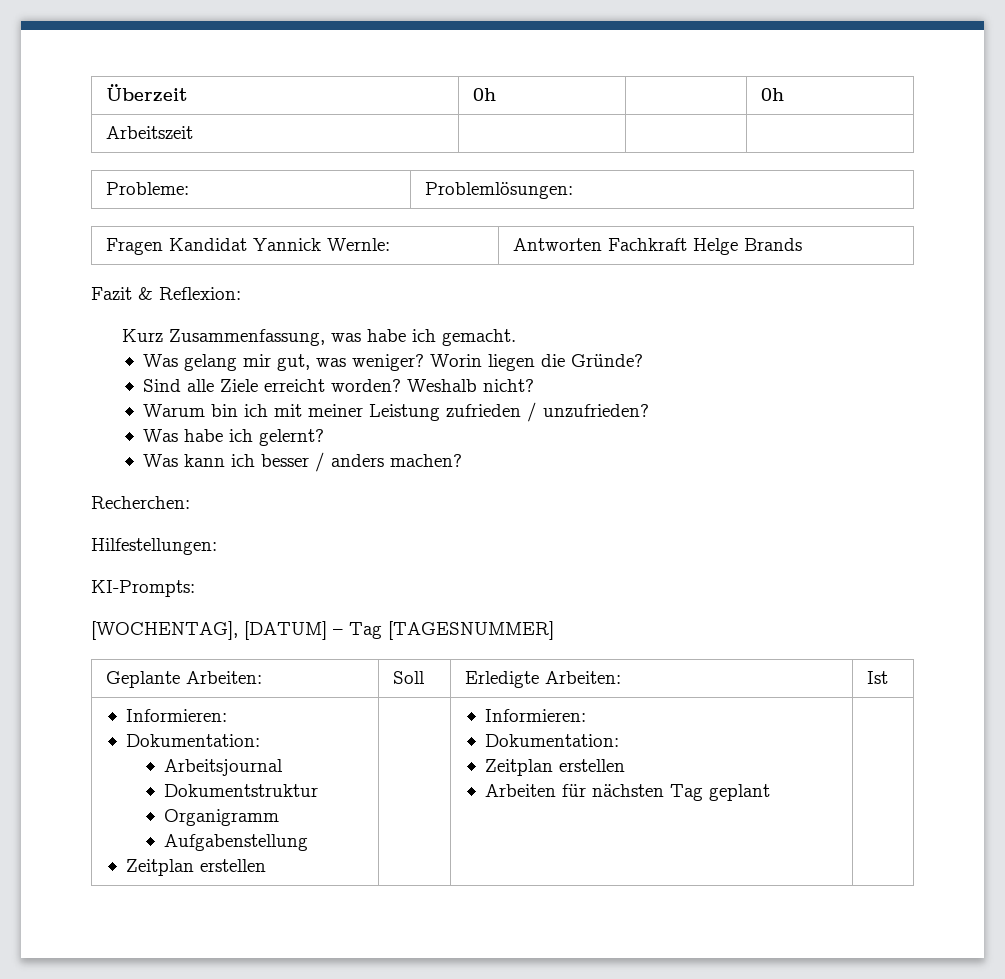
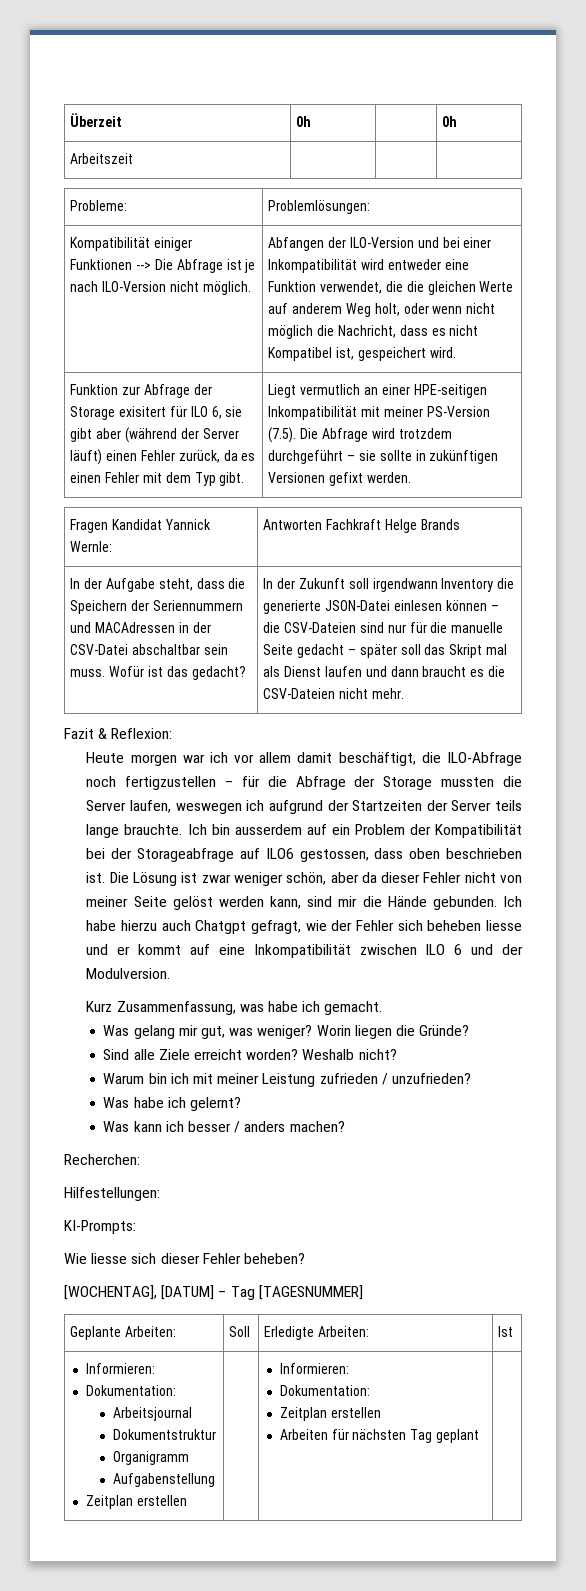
+ Kompatibilität einiger Funktionen --> Die Abfrage ist je nach ILO-Version nicht möglich. | Abfangen der ILO-Version und bei einer Inkompatibilität wird entweder eine Funktion verwendet, die die gleichen Werte auf anderem Weg holt, oder wenn nicht möglich die Nachricht, dass es nicht Kompatibel ist, gespeichert wird.
+ Funktion zur Abfrage der Storage exisitert für ILO 6, sie gibt aber (während der Server läuft) einen Fehler zurück, da es einen Fehler mit dem Typ gibt. | Liegt vermutlich an einer HPE-seitigen Inkompatibilität mit meiner PS-Version (7.5). Die Abfrage wird trotzdem durchgeführt – sie sollte in zukünftigen Versionen gefixt werden.
+ In der Aufgabe steht, dass die Speichern der Seriennummern und MACAdressen in der CSV-Datei abschaltbar sein muss. Wofür ist das gedacht? | In der Zukunft soll irgendwann Inventory die generierte JSON-Datei einlesen können – die CSV-Dateien sind nur für die manuelle Seite gedacht – später soll das Skript mal als Dienst laufen und dann braucht es die CSV-Dateien nicht mehr.
  Fazit & Reflexion:
+ Heute morgen war ich vor allem damit beschäftigt, die ILO-Abfrage noch fertigzustellen – für die Abfrage der Storage mussten die Server laufen, weswegen ich aufgrund der Startzeiten der Server teils lange brauchte. Ich bin ausserdem auf ein Problem der Kompatibilität bei der Storageabfrage auf ILO6 gestossen, dass oben beschrieben ist. Die Lösung ist zwar weniger schön, aber da dieser Fehler nicht von meiner Seite gelöst werden kann, sind mir die Hände gebunden. Ich habe hierzu auch Chatgpt gefragt, wie der Fehler sich beheben liesse und er kommt auf eine Inkompatibilität zwischen ILO 6 und der Modulversion.
+ Wie liesse sich dieser Fehler beheben?

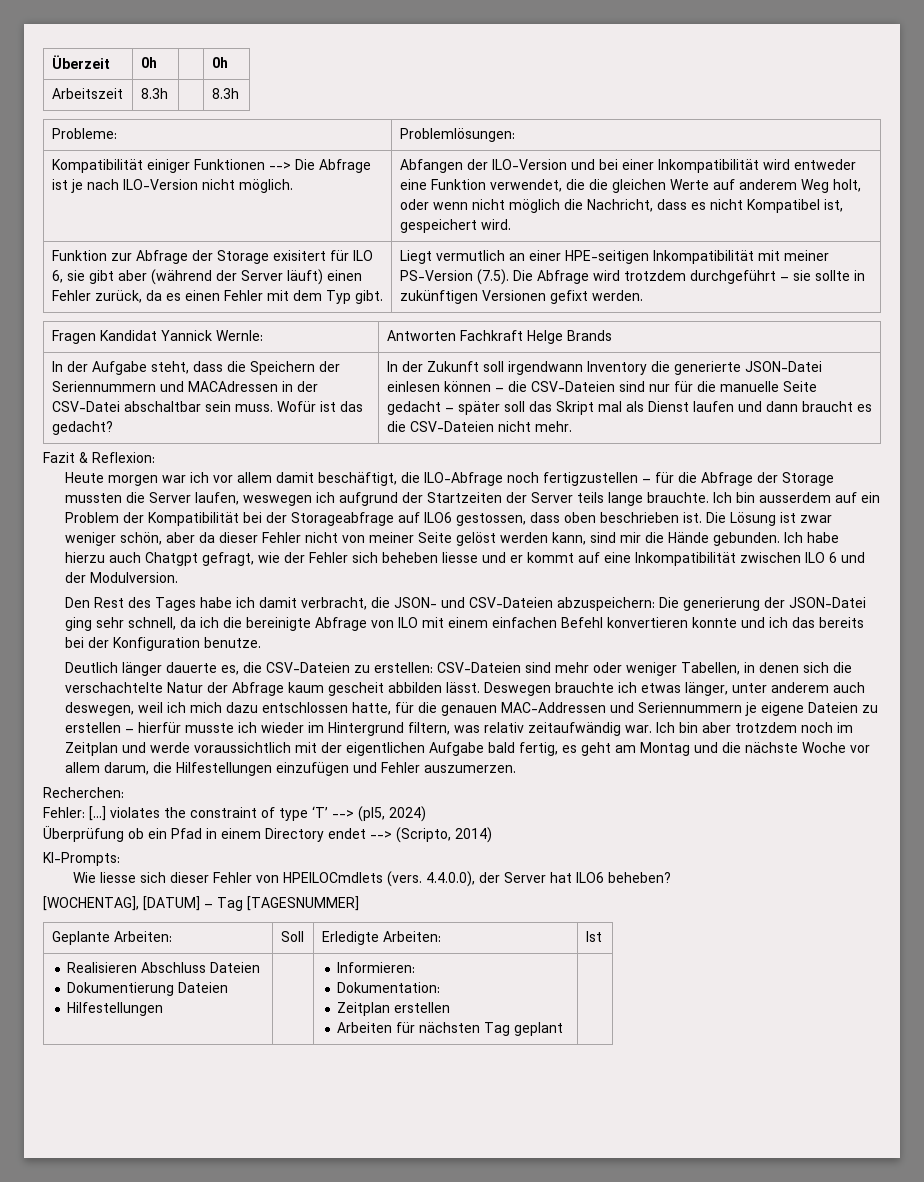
- Arbeitszeit | | |
+ Arbeitszeit | 8.3h | | 8.3h
- Kurz Zusammenfassung, was habe ich gemacht.
- Was gelang mir gut, was weniger? Worin liegen die Gründe?
- Sind alle Ziele erreicht worden? Weshalb nicht?
- Warum bin ich mit meiner Leistung zufrieden / unzufrieden?
- Was habe ich gelernt?
- Was kann ich besser / anders machen?
+ Den Rest des Tages habe ich damit verbracht, die JSON- und CSV-Dateien abzuspeichern: Die generierung der JSON-Datei ging sehr schnell, da ich die bereinigte Abfrage von ILO mit einem einfachen Befehl konvertieren konnte und ich das bereits bei der Konfiguration benutze.
+ Deutlich länger dauerte es, die CSV-Dateien zu erstellen: CSV-Dateien sind mehr oder weniger Tabellen, in denen sich die verschachtelte Natur der Abfrage kaum gescheit abbilden lässt. Deswegen brauchte ich etwas länger, unter anderem auch deswegen, weil ich mich dazu entschlossen hatte, für die genauen MAC-Addressen und Seriennummern je eigene Dateien zu erstellen – hierfür musste ich wieder im Hintergrund filtern, was relativ zeitaufwändig war. Ich bin aber trotzdem noch im Zeitplan und werde voraussichtlich mit der eigentlichen Aufgabe bald fertig, es geht am Montag und die nächste Woche vor allem darum, die Hilfestellungen einzufügen und Fehler auszumerzen.
  Recherchen:
- Hilfestellungen:
+ Fehler: […] violates the constraint of type ‘T’ --> (pl5, 2024)
+ Überprüfung ob ein Pfad in einem Directory endet --> (Scripto, 2014)
- Wie liesse sich dieser Fehler beheben?
+ Wie liesse sich dieser Fehler von HPEILOCmdlets (vers. 4.4.0.0), der Server hat ILO6 beheben?
  Geplante Arbeiten: | Soll | Erledigte Arbeiten: | Ist
- Informieren:
- Dokumentation:
- Arbeitsjournal
- Dokumentstruktur
- Organigramm
- Aufgabenstellung
- Zeitplan erstellen | | Informieren:
+ Realisieren Abschluss Dateien
+ Dokumentierung Dateien
+ Hilfestellungen | | Informieren:

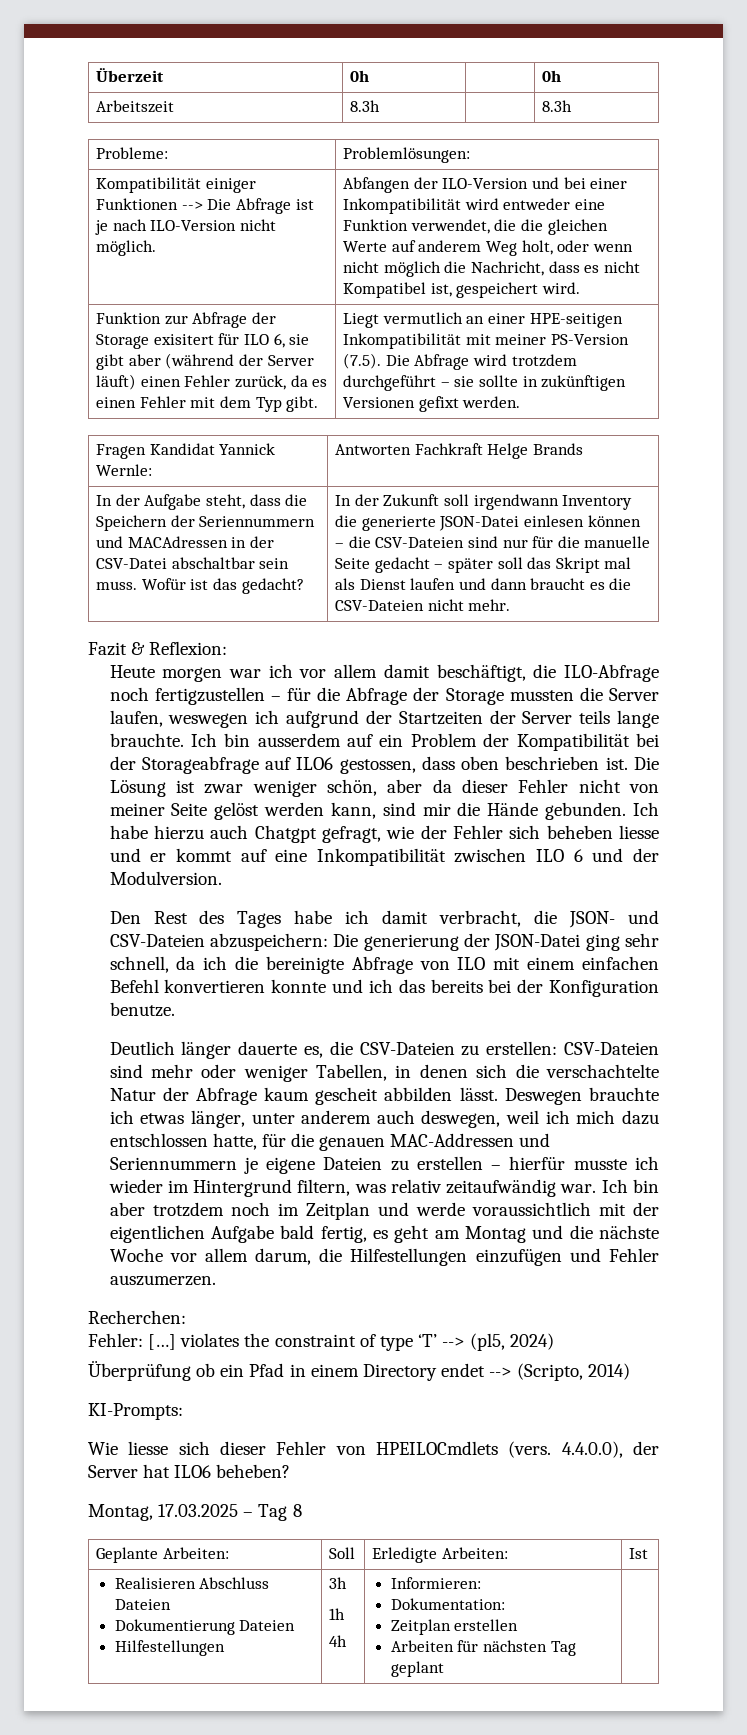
- [WOCHENTAG], [DATUM] – Tag [TAGESNUMMER]
+ Montag, 17.03.2025 – Tag 8
  Realisieren Abschluss Dateien
  Dokumentierung Dateien
- Hilfestellungen | | Informieren:
+ Hilfestellungen | 3h
+ 1h
+ 4h | Informieren:

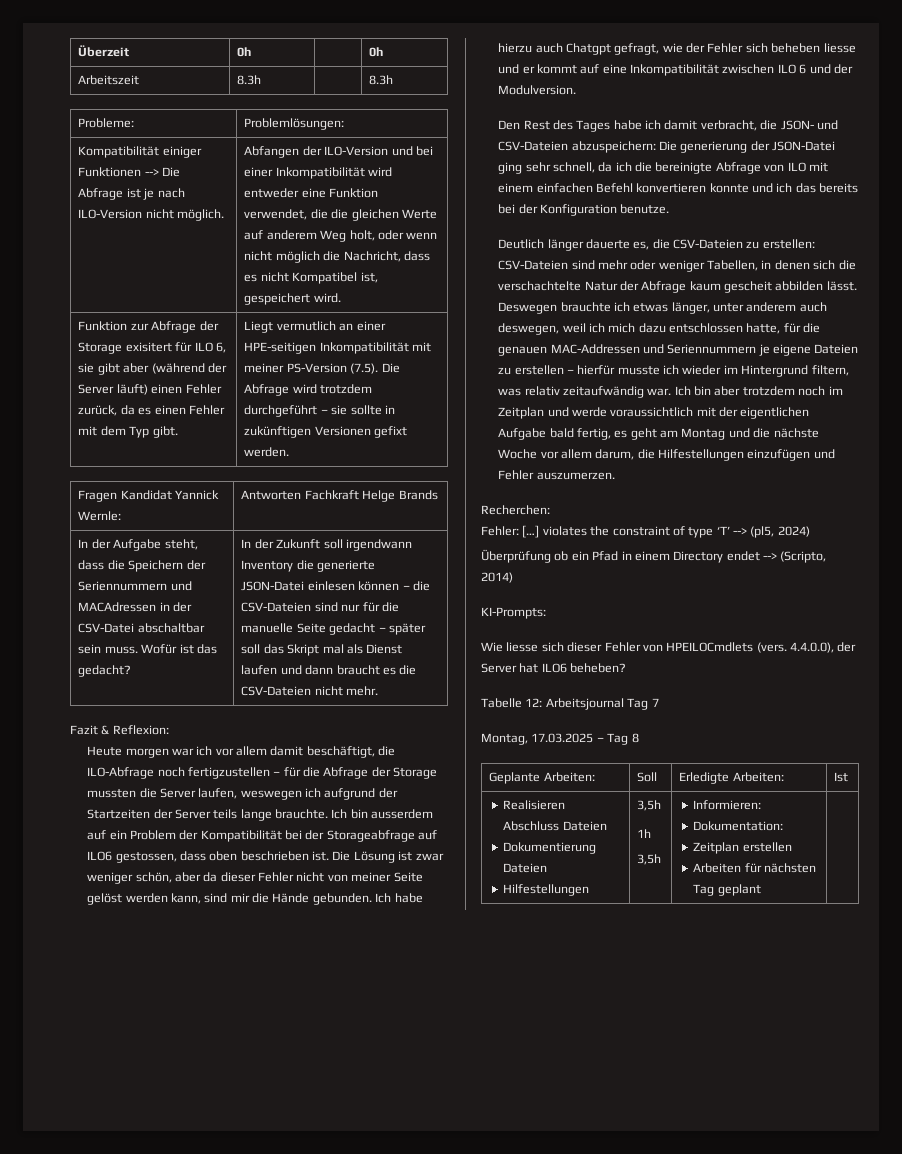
+ Tabelle 12: Arbeitsjournal Tag 7
  Realisieren Abschluss Dateien
  Dokumentierung Dateien
- Hilfestellungen | 3h
+ Hilfestellungen | 3,5h
  1h
- 4h | Informieren:
+ 3,5h | Informieren:

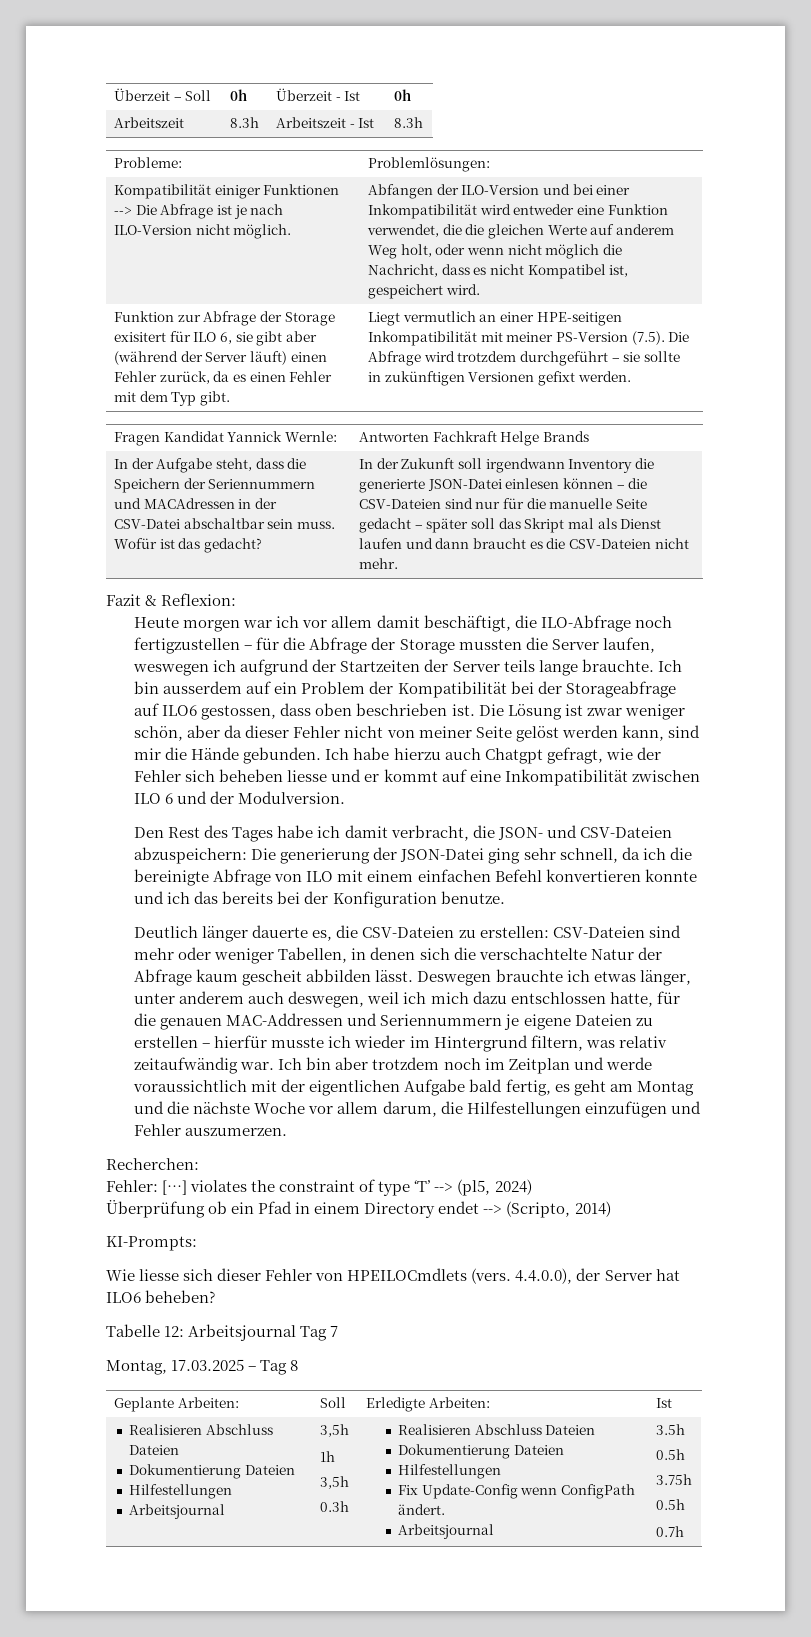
- Überzeit | 0h | | 0h
+ Überzeit – Soll | 0h | Überzeit - Ist | 0h
- Arbeitszeit | 8.3h | | 8.3h
+ Arbeitszeit | 8.3h | Arbeitszeit - Ist | 8.3h
  Geplante Arbeiten: | Soll | Erledigte Arbeiten: | Ist
  Realisieren Abschluss Dateien
  Dokumentierung Dateien
- Hilfestellungen | 3,5h
+ Hilfestellungen
+ Arbeitsjournal | 3,5h
  1h
- 3,5h | Informieren:
- Dokumentation:
- Zeitplan erstellen
- Arbeiten für nächsten Tag geplant |
+ 3,5h
+ 0.3h | Realisieren Abschluss Dateien
+ Dokumentierung Dateien
+ Hilfestellungen
+ Fix Update-Config wenn ConfigPath ändert.
+ Arbeitsjournal | 3.5h
+ 0.5h
+ 3.75h
+ 0.5h
+ 0.7h

